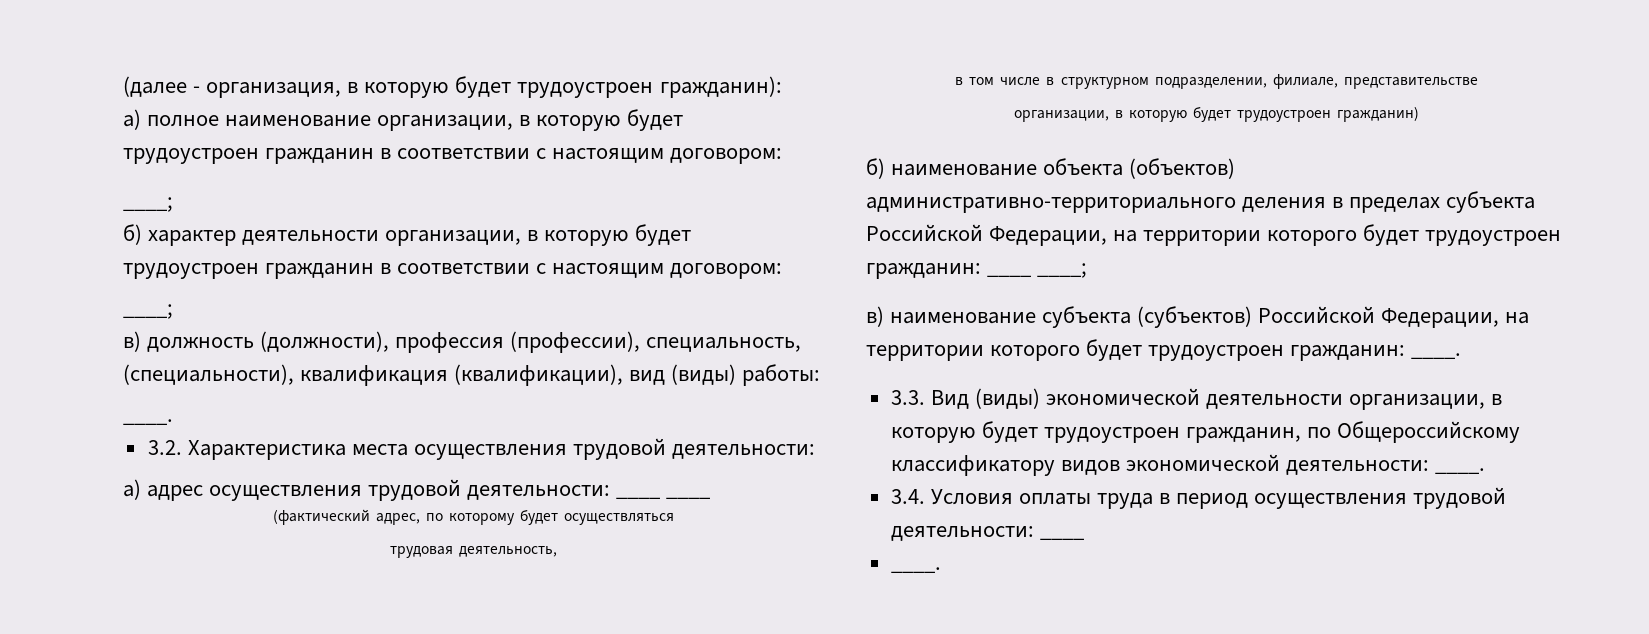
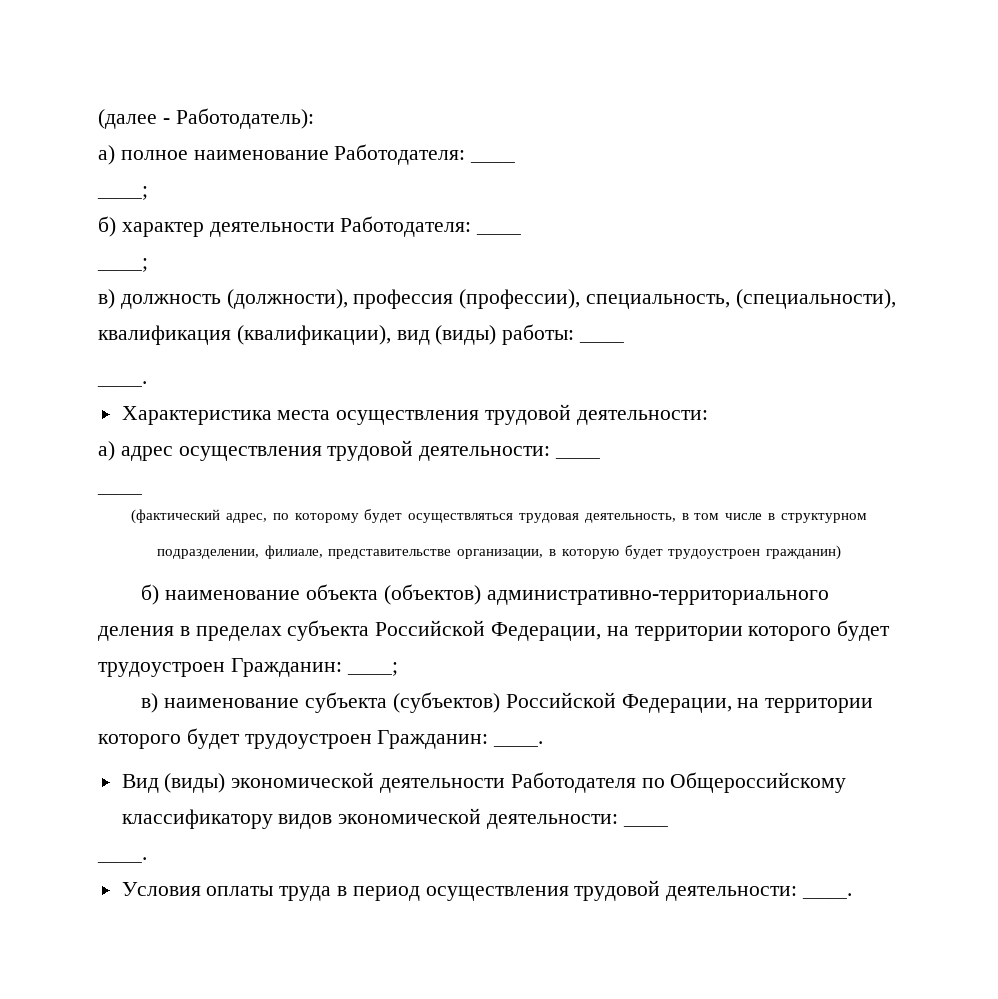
- (далее - организация, в которую будет трудоустроен гражданин):
- а) полное наименование организации, в которую будет трудоустроен гражданин в соответствии с настоящим договором:
+ (далее - Работодатель):
+ а) полное наименование Работодателя: ____
  ____;
- б) характер деятельности организации, в которую будет трудоустроен гражданин в соответствии с настоящим договором:
+ б) характер деятельности Работодателя: ____
- в) должность (должности), профессия (профессии), специальность, (специальности), квалификация (квалификации), вид (виды) работы:
+ в) должность (должности), профессия (профессии), специальность, (специальности), квалификация (квалификации), вид (виды) работы: ____
  ____.
- 3.2. Характеристика места осуществления трудовой деятельности:
+ Характеристика места осуществления трудовой деятельности:
- а) адрес осуществления трудовой деятельности: ____ ____
+ а) адрес осуществления трудовой деятельности: ____
+ ____
- (фактический адрес, по которому будет осуществляться
- трудовая деятельность,
- в том числе в структурном подразделении, филиале, представительстве
- организации, в которую будет трудоустроен гражданин)
+ (фактический адрес, по которому будет осуществляться трудовая деятельность, в том числе в структурном подразделении, филиале, представительстве организации, в которую будет трудоустроен гражданин)
- б) наименование объекта (объектов) административно-территориального деления в пределах субъекта Российской Федерации, на территории которого будет трудоустроен гражданин: ____ ____;
+ б) наименование объекта (объектов) административно-территориального деления в пределах субъекта Российской Федерации, на территории которого будет трудоустроен Гражданин: ____;
- в) наименование субъекта (субъектов) Российской Федерации, на территории которого будет трудоустроен гражданин: ____.
- 3.3. Вид (виды) экономической деятельности организации, в которую будет трудоустроен гражданин, по Общероссийскому классификатору видов экономической деятельности: ____.
- 3.4. Условия оплаты труда в период осуществления трудовой деятельности: ____
+ в) наименование субъекта (субъектов) Российской Федерации, на территории которого будет трудоустроен Гражданин: ____.
+ Вид (виды) экономической деятельности Работодателя по Общероссийскому классификатору видов экономической деятельности: ____
  ____.
+ Условия оплаты труда в период осуществления трудовой деятельности: ____.

